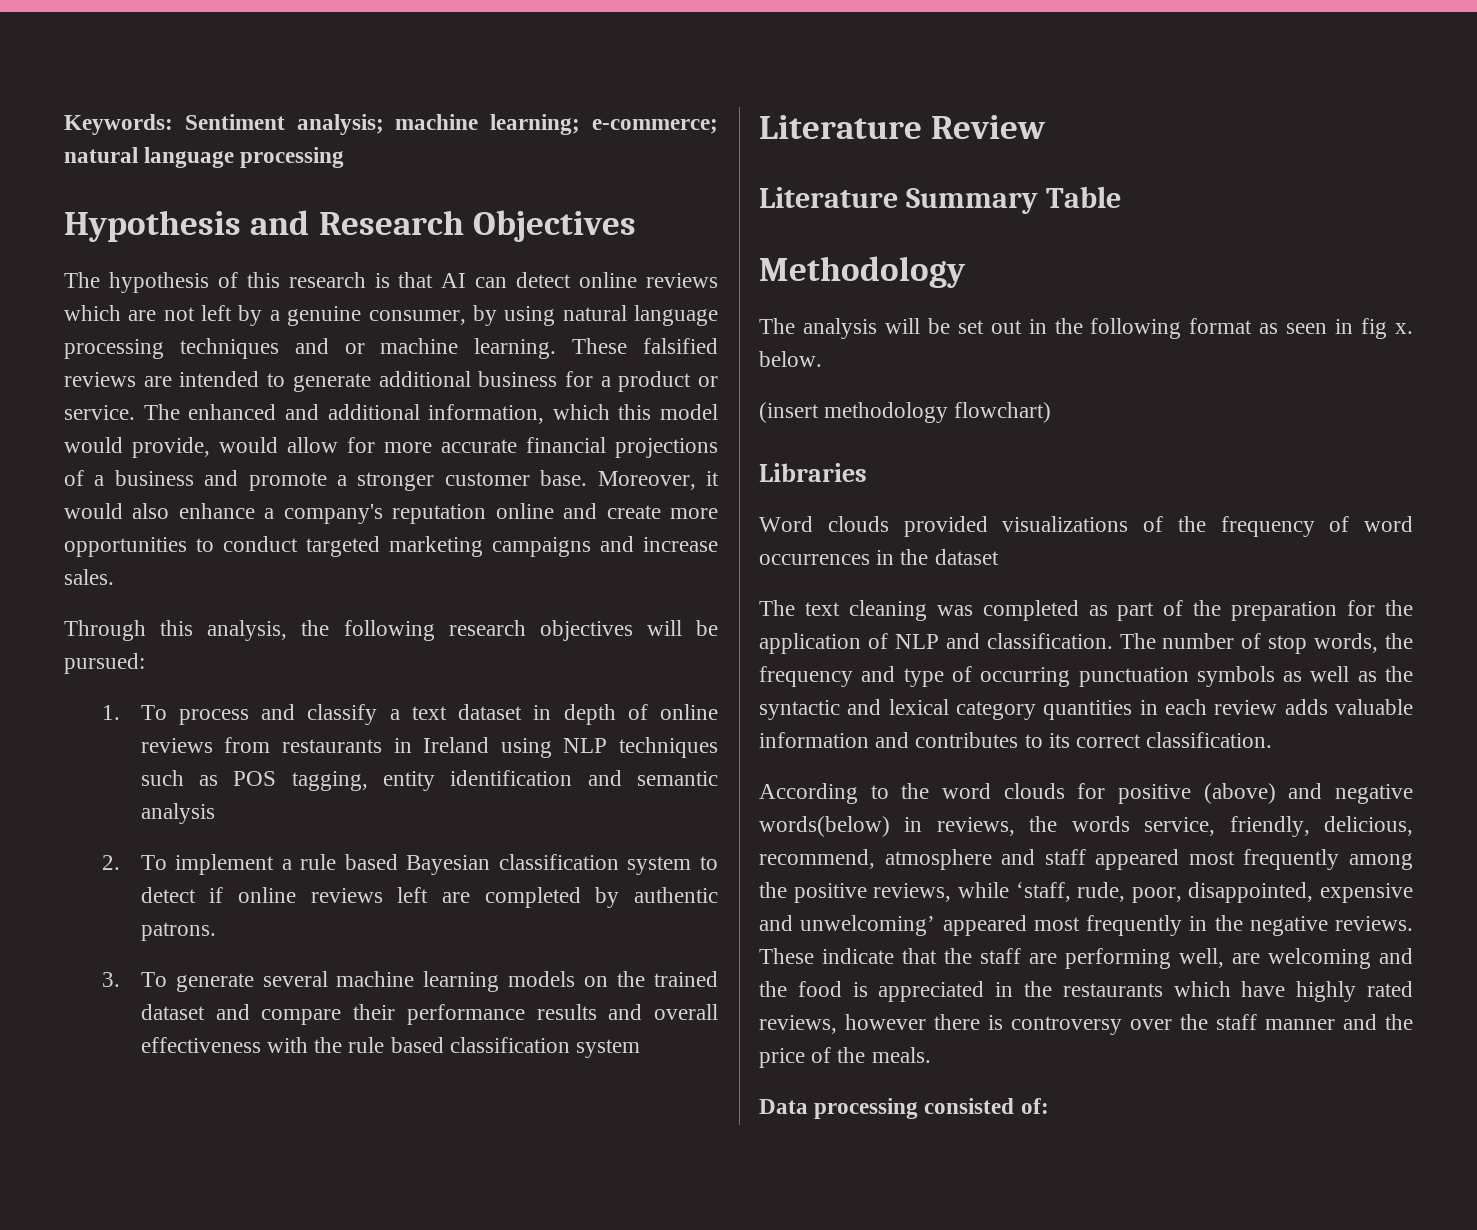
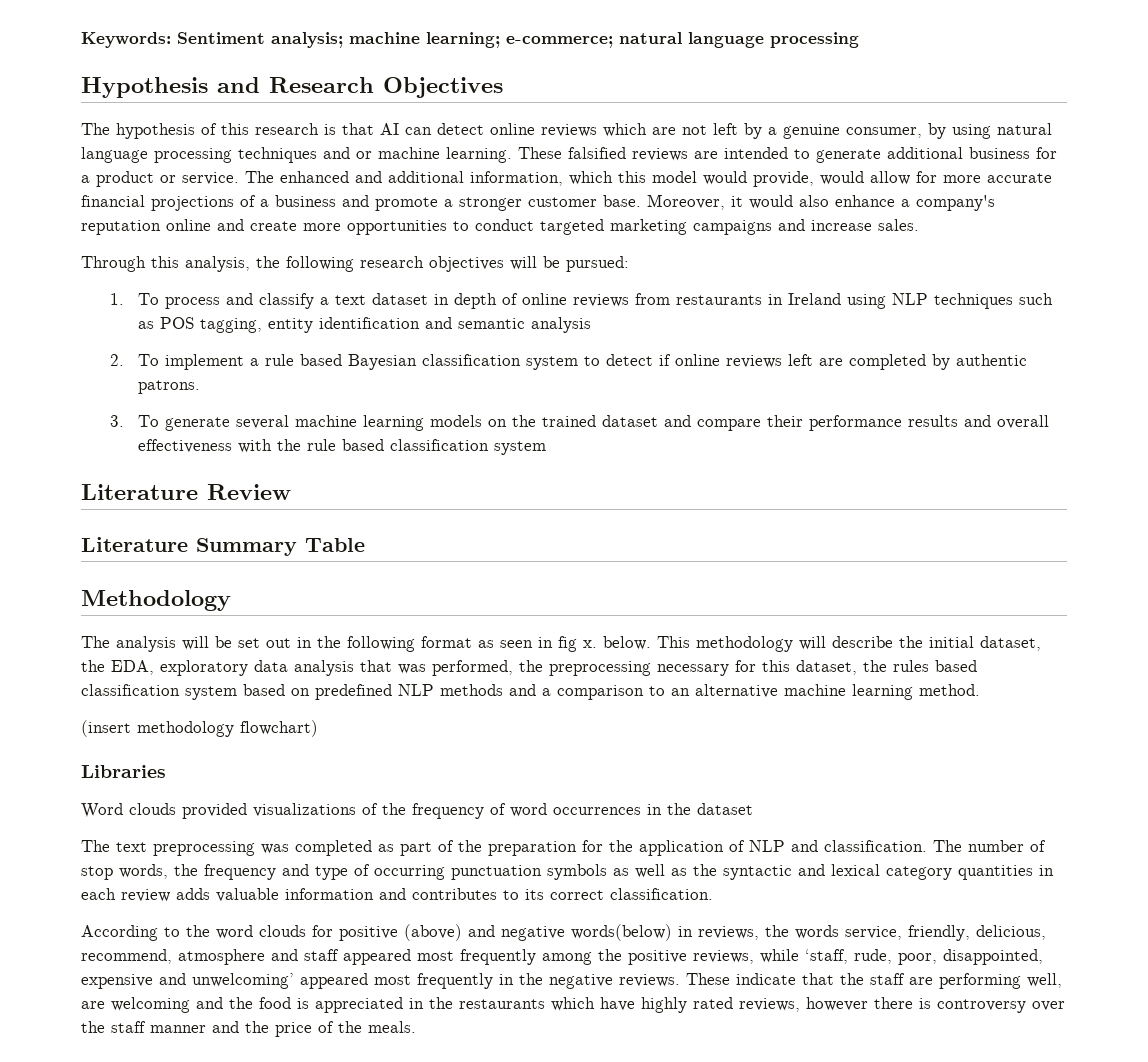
+ This methodology will describe the initial dataset, the EDA, exploratory data analysis that was performed, the preprocessing necessary for this dataset, the rules based classification system based on predefined NLP methods and a comparison to an alternative machine learning method.
- The text cleaning was completed as part of the preparation for the application of NLP and classification.
+ The text preprocessing was completed as part of the preparation for the application of NLP and classification.
- Data processing consisted of:

